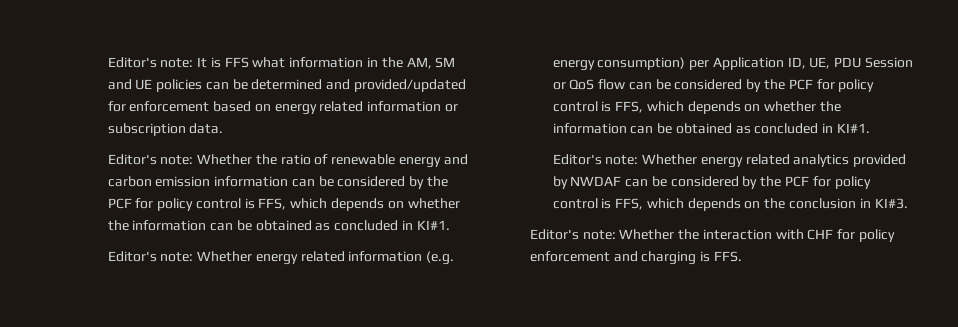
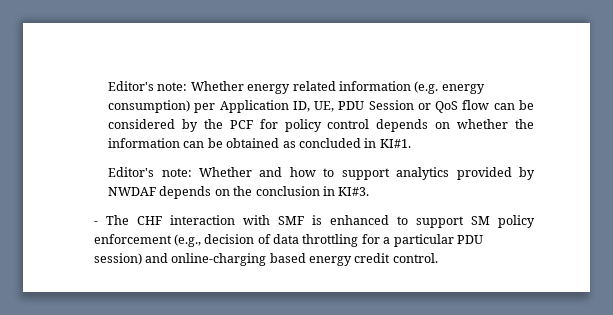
- Editor's note: It is FFS what information in the AM, SM and UE policies can be determined and provided/updated for enforcement based on energy related information or subscription data.
- Editor's note: Whether the ratio of renewable energy and carbon emission information can be considered by the PCF for policy control is FFS, which depends on whether the information can be obtained as concluded in KI#1.
- Editor's note: Whether energy related information (e.g. energy consumption) per Application ID, UE, PDU Session or QoS flow can be considered by the PCF for policy control is FFS, which depends on whether the information can be obtained as concluded in KI#1.
+ Editor's note: Whether energy related information (e.g. energy consumption) per Application ID, UE, PDU Session or QoS flow can be considered by the PCF for policy control depends on whether the information can be obtained as concluded in KI#1.
- Editor's note: Whether energy related analytics provided by NWDAF can be considered by the PCF for policy control is FFS, which depends on the conclusion in KI#3.
+ Editor's note: Whether and how to support analytics provided by NWDAF depends on the conclusion in KI#3.
- Editor's note: Whether the interaction with CHF for policy enforcement and charging is FFS.
+ - The CHF interaction with SMF is enhanced to support SM policy enforcement (e.g., decision of data throttling for a particular PDU session) and online-charging based energy credit control.

